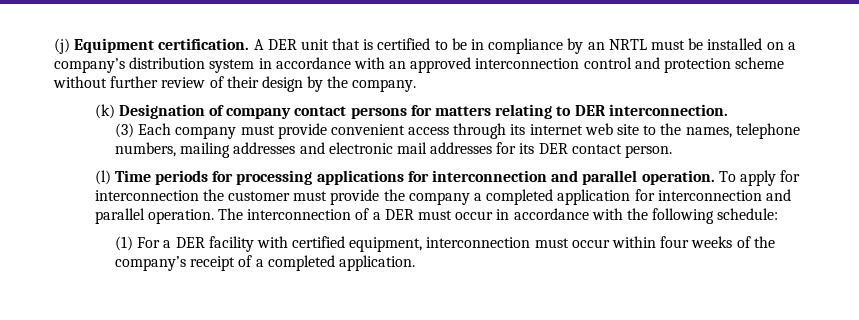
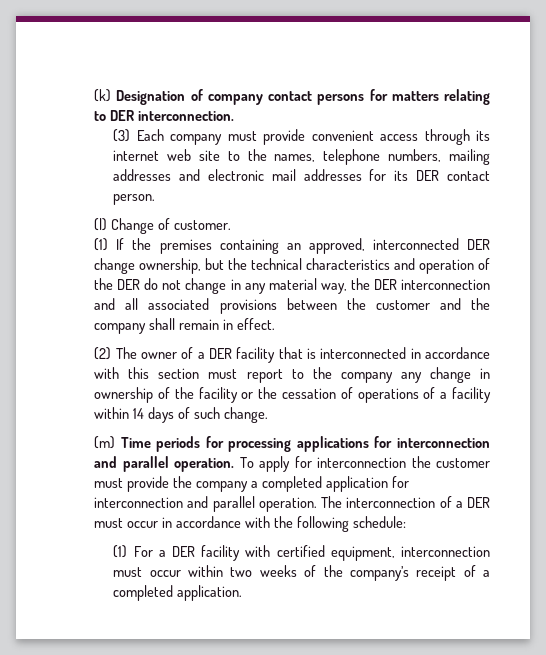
- (j) Equipment certification. A DER unit that is certified to be in compliance by an NRTL must be installed on a company’s distribution system in accordance with an approved interconnection control and protection scheme without further review of their design by the company.
- (l) Time periods for processing applications for interconnection and parallel operation.
+ (l) Change of customer.
+ (1) If the premises containing an approved, interconnected DER change ownership, but the technical characteristics and operation of the DER do not change in any material way, the DER interconnection and all associated provisions between the customer and the company shall remain in effect.
+ (2) The owner of a DER facility that is interconnected in accordance with this section must report to the company any change in ownership of the facility or the cessation of operations of a facility within 14 days of such change.
+ (m) Time periods for processing applications for interconnection and parallel operation.
- (1) For a DER facility with certified equipment, interconnection must occur within four weeks of the company’s receipt of a completed application.
+ (1) For a DER facility with certified equipment, interconnection must occur within two weeks of the company’s receipt of a completed application.

